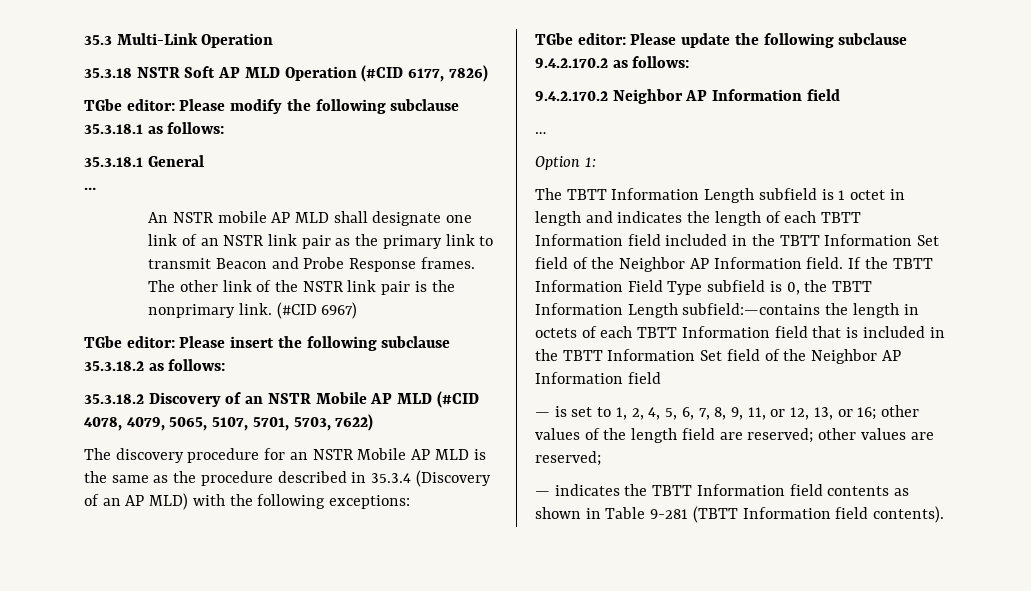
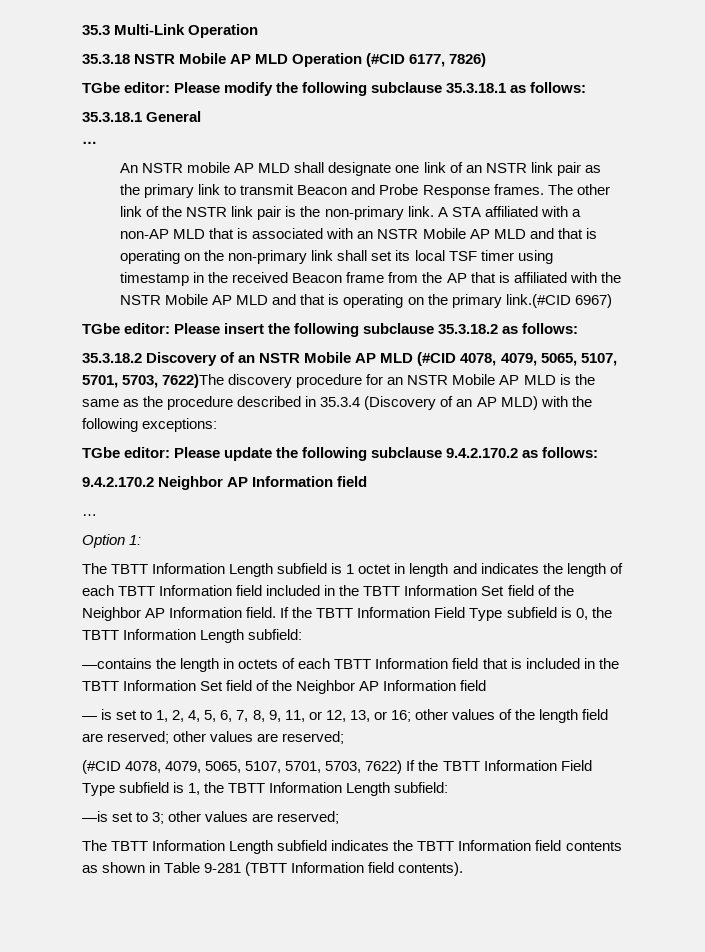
- 35.3.18 NSTR Soft AP MLD Operation (#CID 6177, 7826)
+ 35.3.18 NSTR Mobile AP MLD Operation (#CID 6177, 7826)
- The other link of the NSTR link pair is the nonprimary link. (#CID 6967)
+ The other link of the NSTR link pair is the non-primary link. A STA affiliated with a non-AP MLD that is associated with an NSTR Mobile AP MLD and that is operating on the non-primary link shall set its local TSF timer using timestamp in the received Beacon frame from the AP that is affiliated with the NSTR Mobile AP MLD and that is operating on the primary link.(#CID 6967)
- 35.3.18.2 Discovery of an NSTR Mobile AP MLD (#CID 4078, 4079, 5065, 5107, 5701, 5703, 7622)
- The discovery procedure for an NSTR Mobile AP MLD is the same as the procedure described in 35.3.4 (Discovery of an AP MLD) with the following exceptions:
+ 35.3.18.2 Discovery of an NSTR Mobile AP MLD (#CID 4078, 4079, 5065, 5107, 5701, 5703, 7622)The discovery procedure for an NSTR Mobile AP MLD is the same as the procedure described in 35.3.4 (Discovery of an AP MLD) with the following exceptions:
- If the TBTT Information Field Type subfield is 0, the TBTT Information Length subfield:—contains the length in octets of each TBTT Information field that is included in the TBTT Information Set field of the Neighbor AP Information field
+ If the TBTT Information Field Type subfield is 0, the TBTT Information Length subfield:
+ —contains the length in octets of each TBTT Information field that is included in the TBTT Information Set field of the Neighbor AP Information field
- — indicates the TBTT Information field contents as shown in Table 9-281 (TBTT Information field contents).
+ (#CID 4078, 4079, 5065, 5107, 5701, 5703, 7622) If the TBTT Information Field Type subfield is 1, the TBTT Information Length subfield:
+ —is set to 3; other values are reserved;
+ The TBTT Information Length subfield indicates the TBTT Information field contents as shown in Table 9-281 (TBTT Information field contents).

